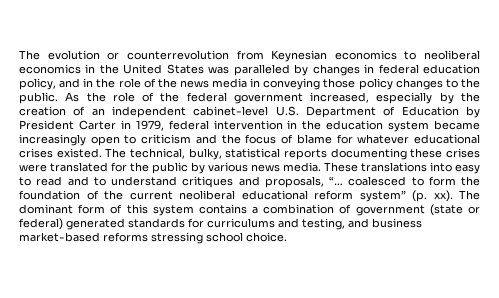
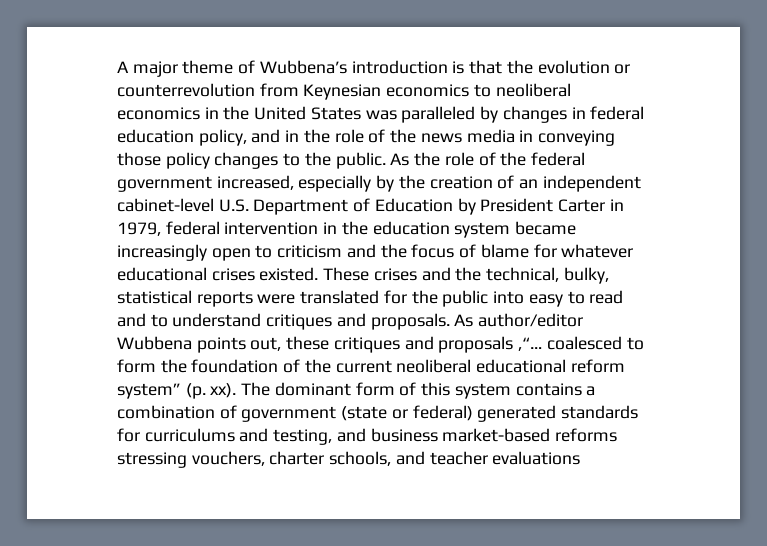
- The evolution or counterrevolution from Keynesian economics to neoliberal economics in the United States was paralleled by changes in federal education policy, and in the role of the news media in conveying those policy changes to the public.
+ A major theme of Wubbena’s introduction is that the evolution or counterrevolution from Keynesian economics to neoliberal economics in the United States was paralleled by changes in federal education policy, and in the role of the news media in conveying those policy changes to the public.
- The technical, bulky, statistical reports documenting these crises were translated for the public by various news media. These translations into easy to read and to understand critiques and proposals, “… coalesced to form the foundation of the current neoliberal educational reform system” (p. xx).
+ These crises and the technical, bulky, statistical reports were translated for the public into easy to read and to understand critiques and proposals. As author/editor Wubbena points out, these critiques and proposals ,“… coalesced to form the foundation of the current neoliberal educational reform system” (p. xx).
- The dominant form of this system contains a combination of government (state or federal) generated standards for curriculums and testing, and business market-based reforms stressing school choice.
+ The dominant form of this system contains a combination of government (state or federal) generated standards for curriculums and testing, and business market-based reforms stressing vouchers, charter schools, and teacher evaluations

